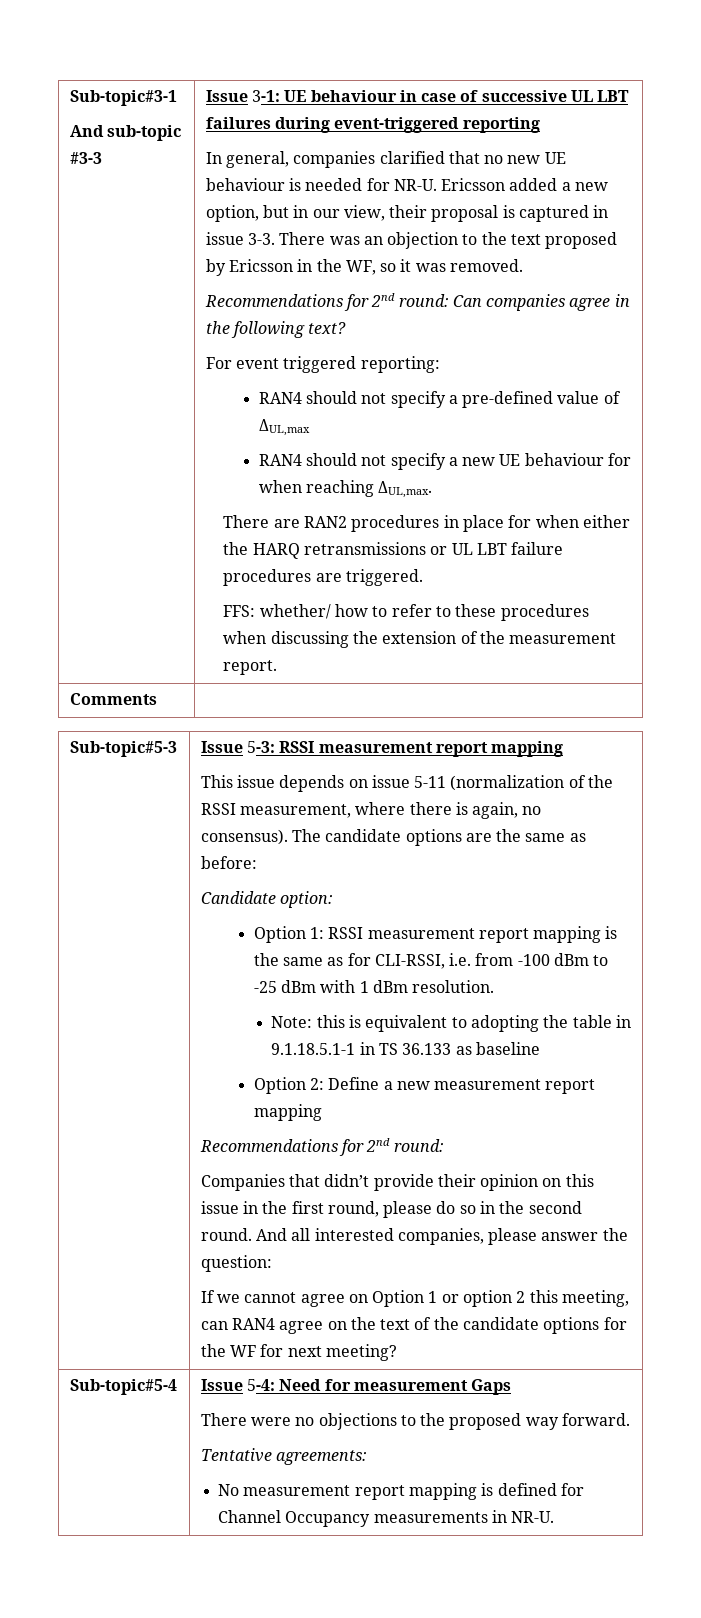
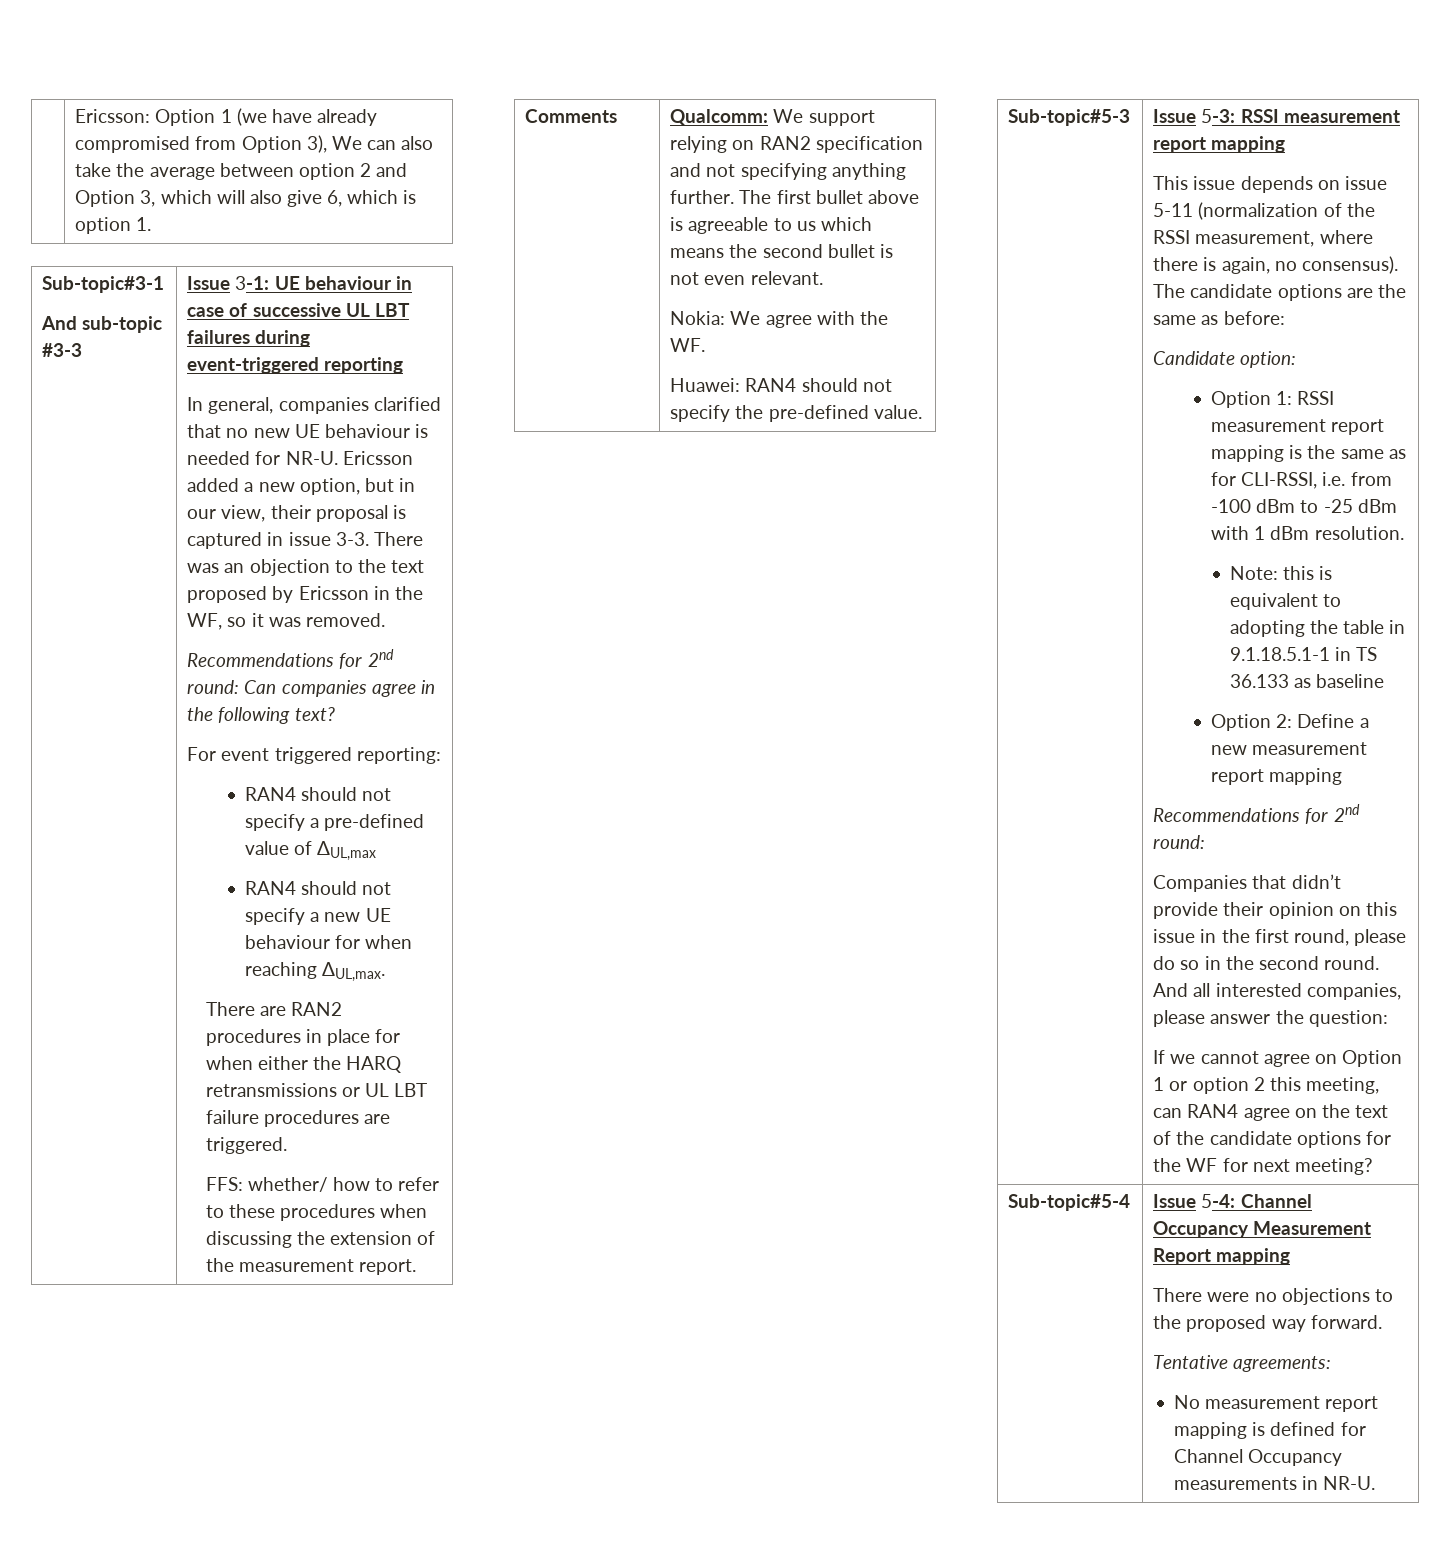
+ Ericsson: Option 1 (we have already compromised from Option 3), We can also take the average between option 2 and Option 3, which will also give 6, which is option 1.
+ Qualcomm: We support relying on RAN2 specification and not specifying anything further. The first bullet above is agreeable to us which means the second bullet is not even relevant.
+ Nokia: We agree with the WF.
+ Huawei: RAN4 should not specify the pre-defined value.
- Sub-topic#5-4 | Issue 5-4: Need for measurement Gaps
+ Sub-topic#5-4 | Issue 5-4: Channel Occupancy Measurement Report mapping

